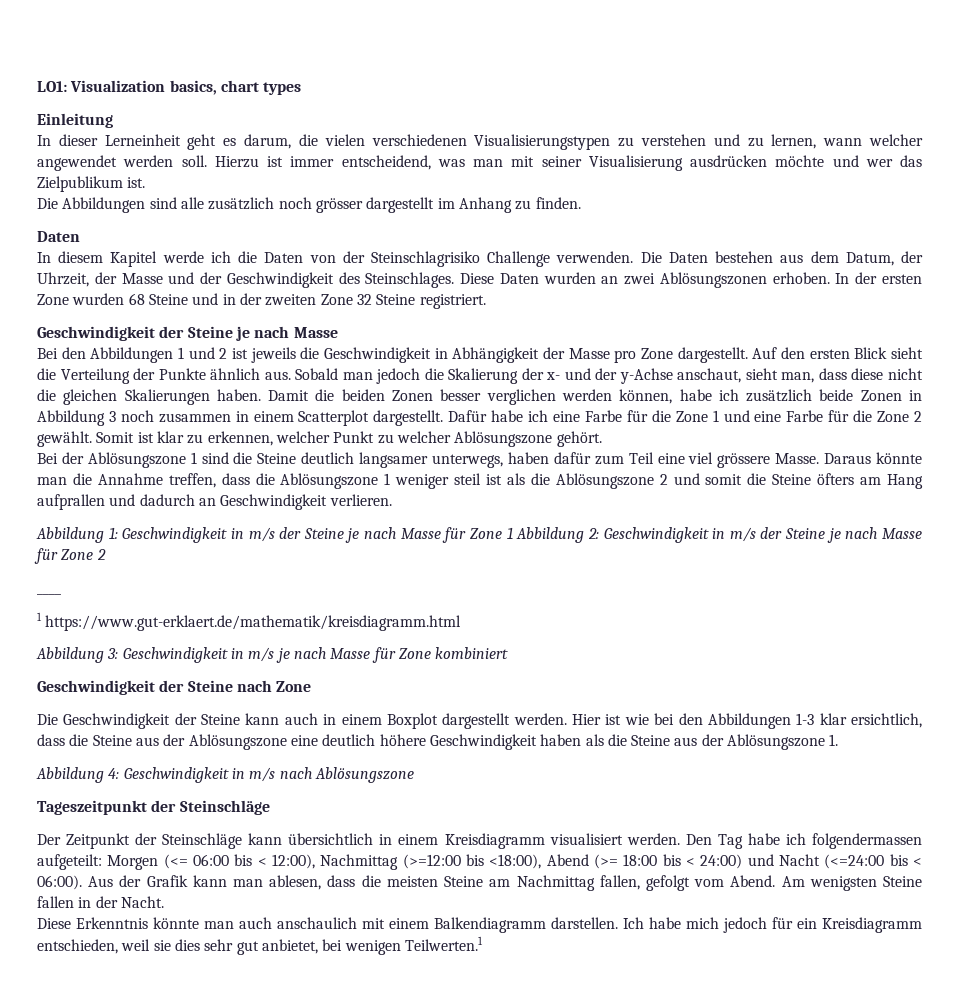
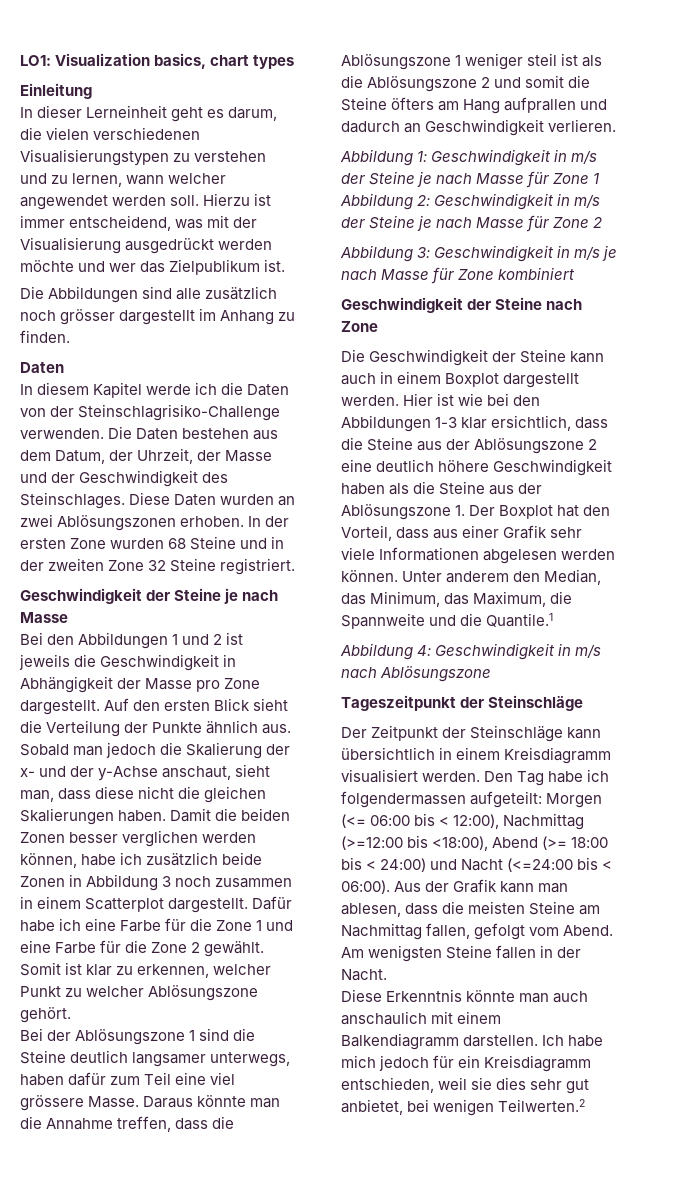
- Hierzu ist immer entscheidend, was man mit seiner Visualisierung ausdrücken möchte und wer das Zielpublikum ist.
+ Hierzu ist immer entscheidend, was mit der Visualisierung ausgedrückt werden möchte und wer das Zielpublikum ist.
- In diesem Kapitel werde ich die Daten von der Steinschlagrisiko Challenge verwenden.
+ In diesem Kapitel werde ich die Daten von der Steinschlagrisiko-Challenge verwenden.
- ____
- 1 https://www.gut-erklaert.de/mathematik/kreisdiagramm.html
- Hier ist wie bei den Abbildungen 1-3 klar ersichtlich, dass die Steine aus der Ablösungszone eine deutlich höhere Geschwindigkeit haben als die Steine aus der Ablösungszone 1.
+ Hier ist wie bei den Abbildungen 1-3 klar ersichtlich, dass die Steine aus der Ablösungszone 2 eine deutlich höhere Geschwindigkeit haben als die Steine aus der Ablösungszone 1. Der Boxplot hat den Vorteil, dass aus einer Grafik sehr viele Informationen abgelesen werden können. Unter anderem den Median, das Minimum, das Maximum, die Spannweite und die Quantile.1
- Ich habe mich jedoch für ein Kreisdiagramm entschieden, weil sie dies sehr gut anbietet, bei wenigen Teilwerten.1
+ Ich habe mich jedoch für ein Kreisdiagramm entschieden, weil sie dies sehr gut anbietet, bei wenigen Teilwerten.2

